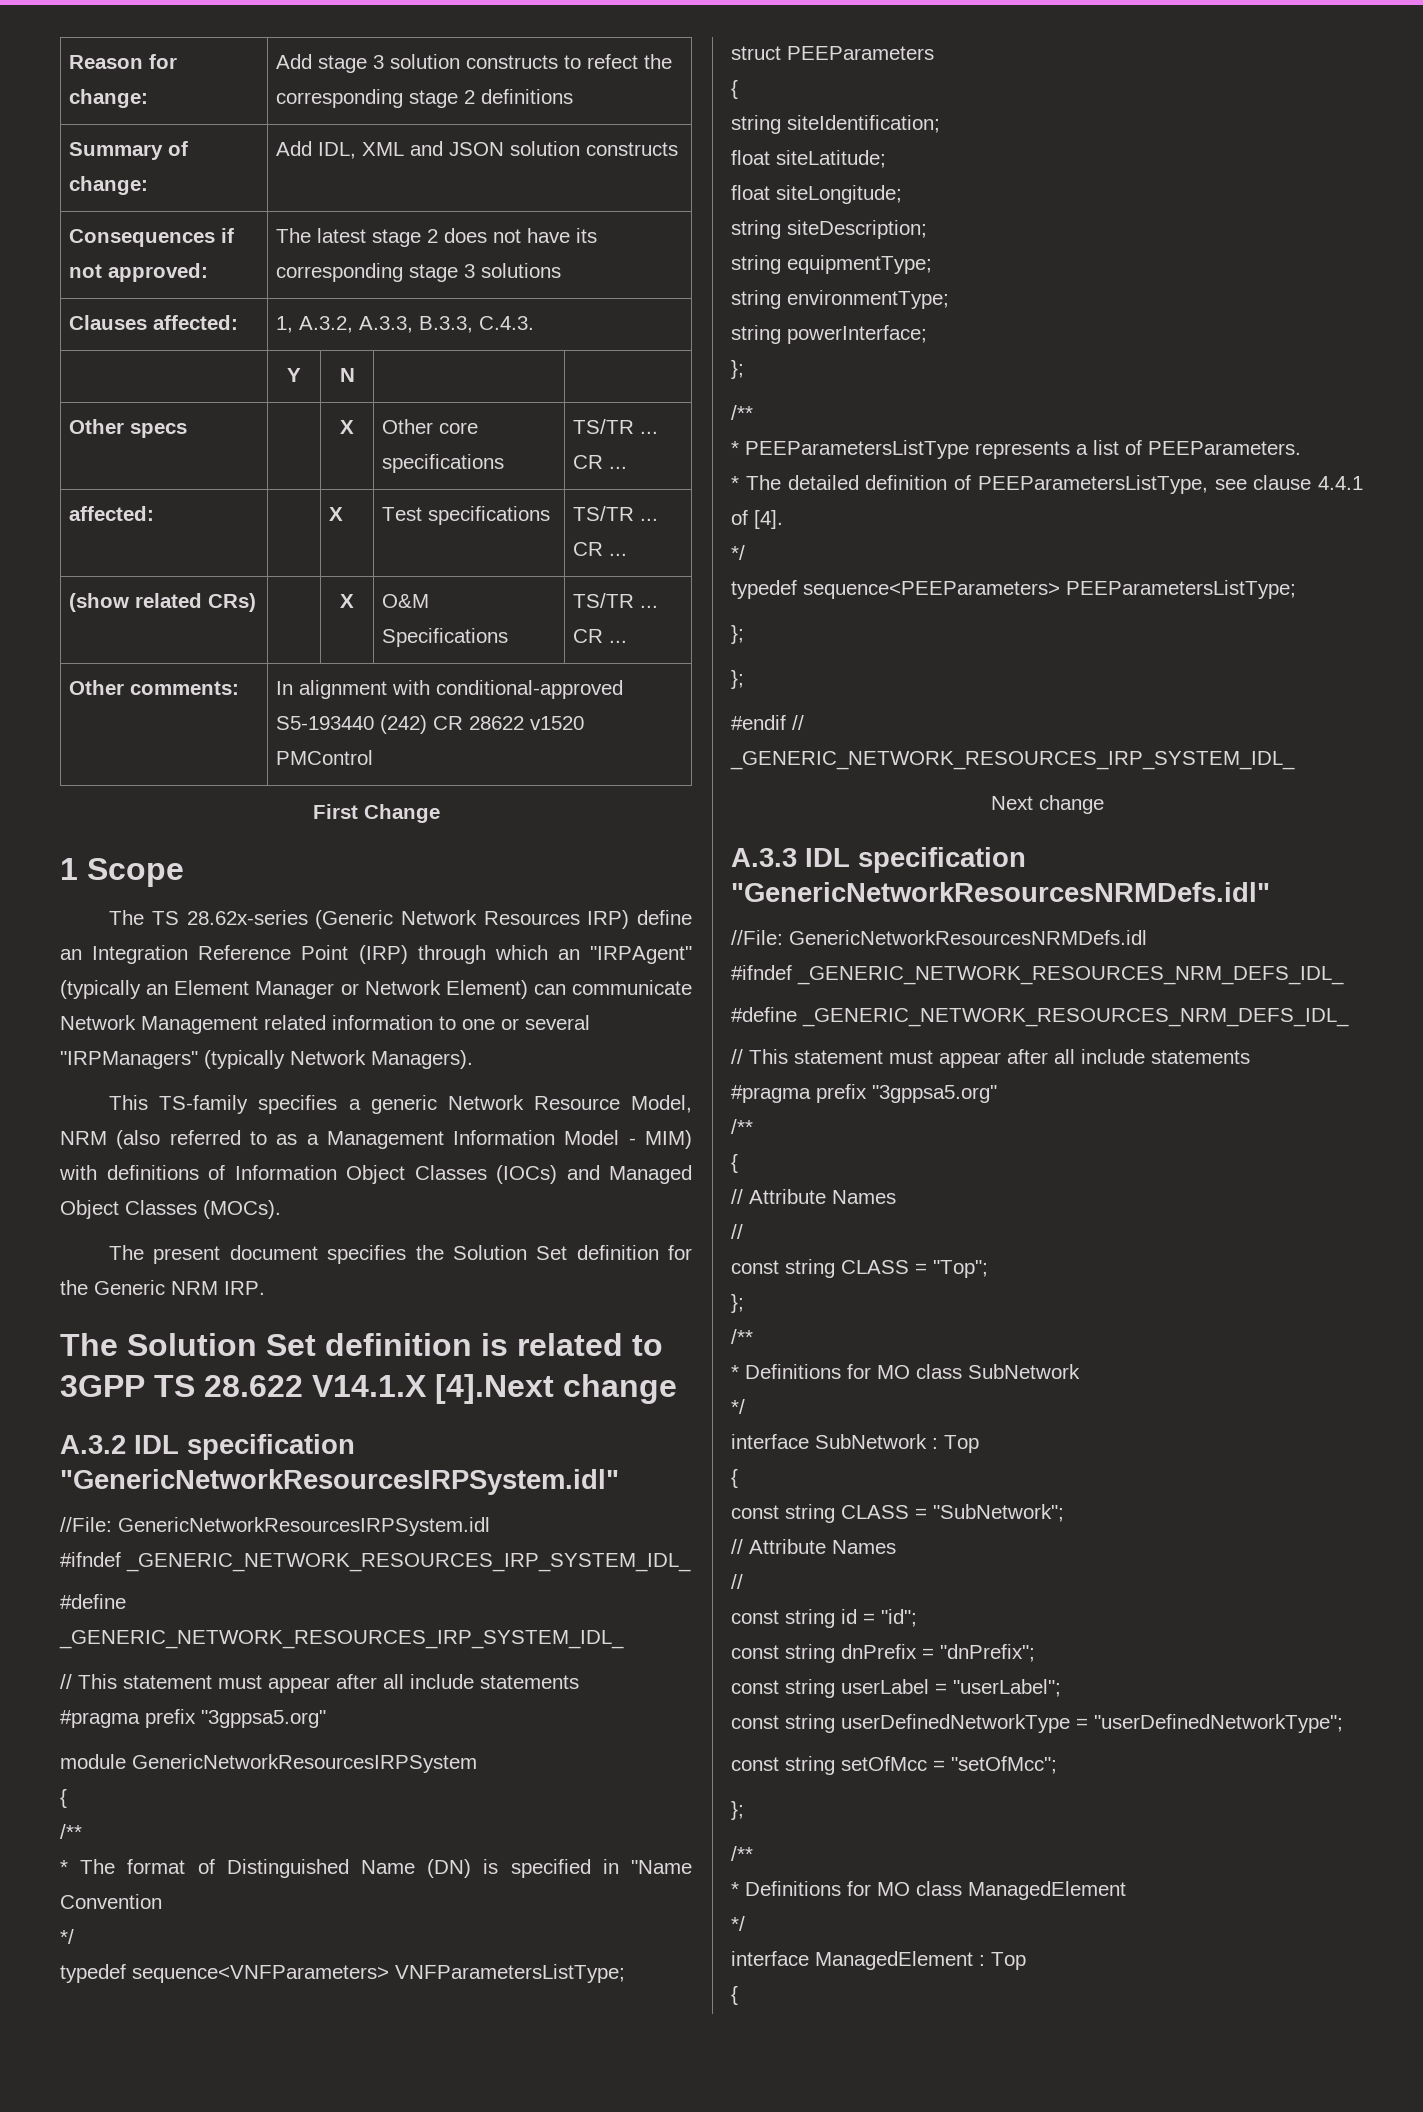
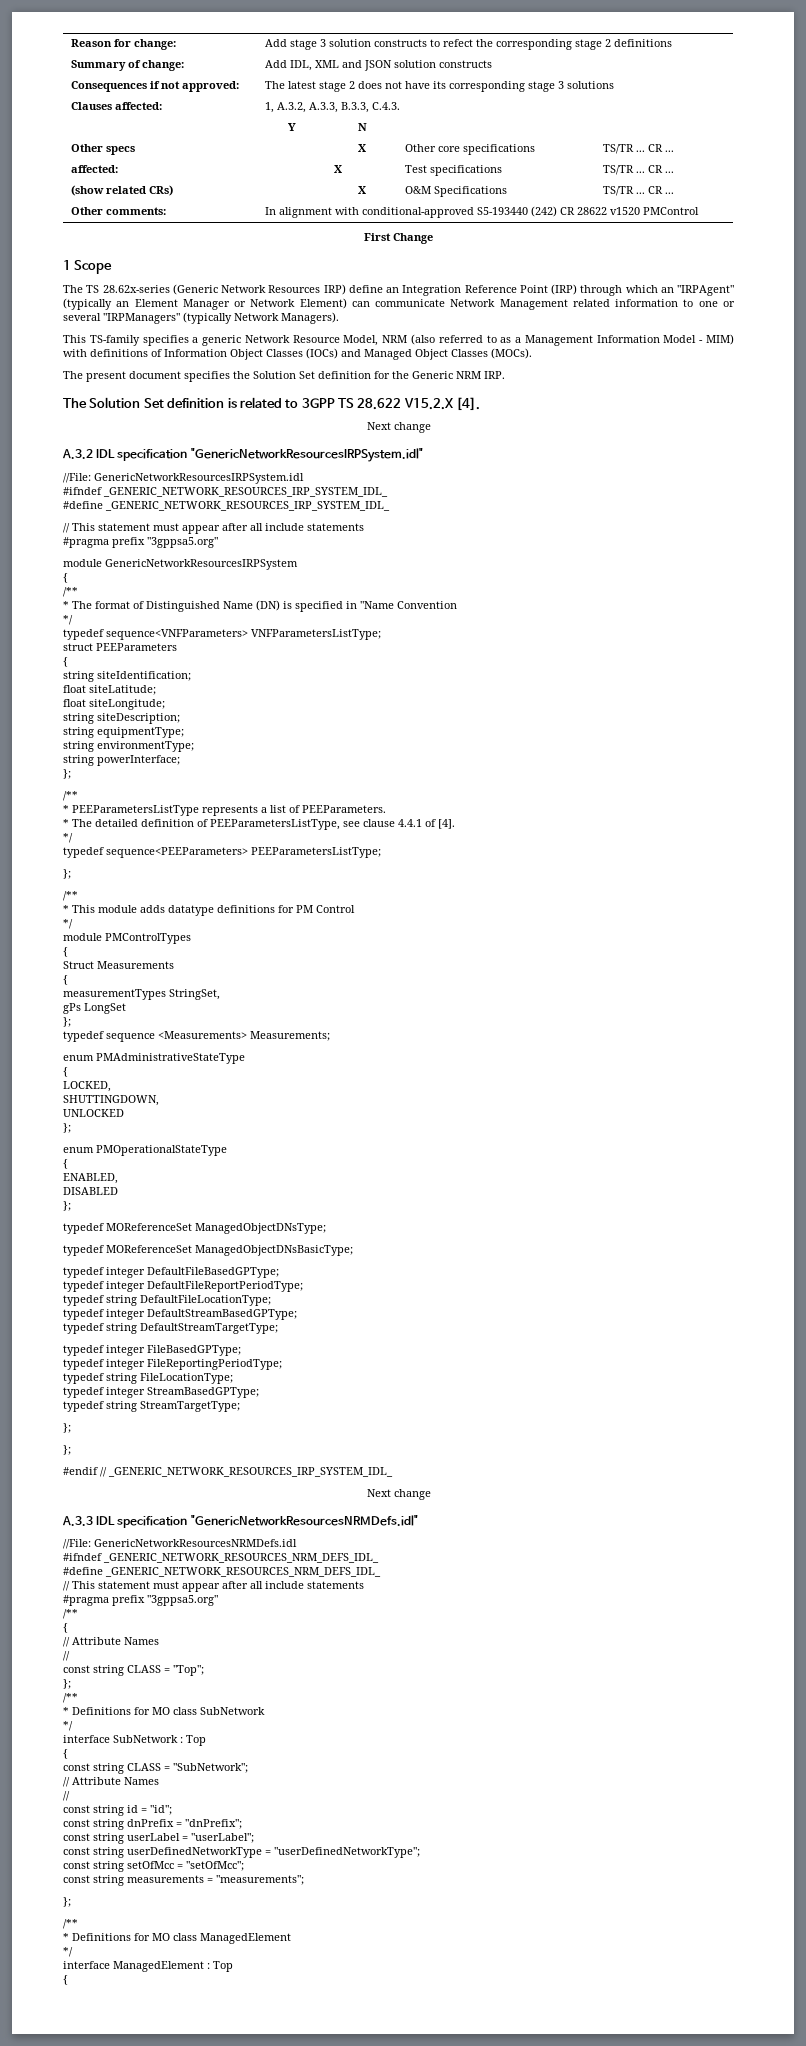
- The Solution Set definition is related to 3GPP TS 28.622 V14.1.X [4].Next change
+ The Solution Set definition is related to 3GPP TS 28.622 V15.2.X [4].
+ Next change
  typedef sequence<PEEParameters> PEEParametersListType;
+ };
+ /**
+ * This module adds datatype definitions for PM Control
+ */
+ module PMControlTypes
+ {
+ Struct Measurements
+ {
+ measurementTypes StringSet,
+ gPs LongSet
+ };
+ typedef sequence <Measurements> Measurements;
+ enum PMAdministrativeStateType
+ {
+ LOCKED,
+ SHUTTINGDOWN,
+ UNLOCKED
+ };
+ enum PMOperationalStateType
+ {
+ ENABLED,
+ DISABLED
+ };
+ typedef MOReferenceSet ManagedObjectDNsType;
+ typedef MOReferenceSet ManagedObjectDNsBasicType;
+ typedef integer DefaultFileBasedGPType;
+ typedef integer DefaultFileReportPeriodType;
+ typedef string DefaultFileLocationType;
+ typedef integer DefaultStreamBasedGPType;
+ typedef string DefaultStreamTargetType;
+ typedef integer FileBasedGPType;
+ typedef integer FileReportingPeriodType;
+ typedef string FileLocationType;
+ typedef integer StreamBasedGPType;
+ typedef string StreamTargetType;
+ const string measurements = "measurements";

